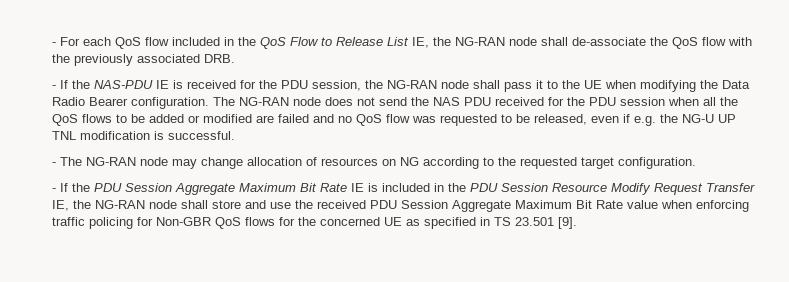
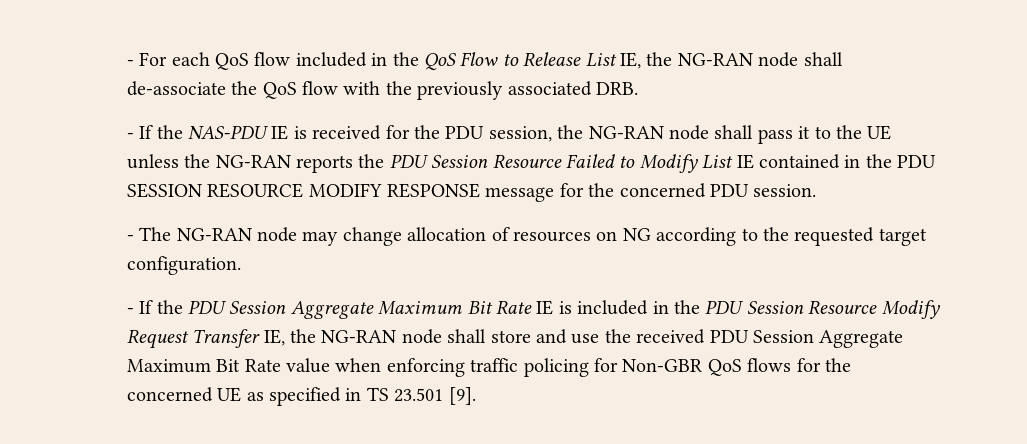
- - If the NAS-PDU IE is received for the PDU session, the NG-RAN node shall pass it to the UE when modifying the Data Radio Bearer configuration. The NG-RAN node does not send the NAS PDU received for the PDU session when all the QoS flows to be added or modified are failed and no QoS flow was requested to be released, even if e.g. the NG-U UP TNL modification is successful.
+ - If the NAS-PDU IE is received for the PDU session, the NG-RAN node shall pass it to the UE unless the NG-RAN reports the PDU Session Resource Failed to Modify List IE contained in the PDU SESSION RESOURCE MODIFY RESPONSE message for the concerned PDU session.

